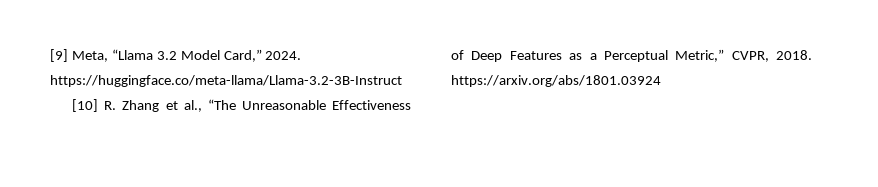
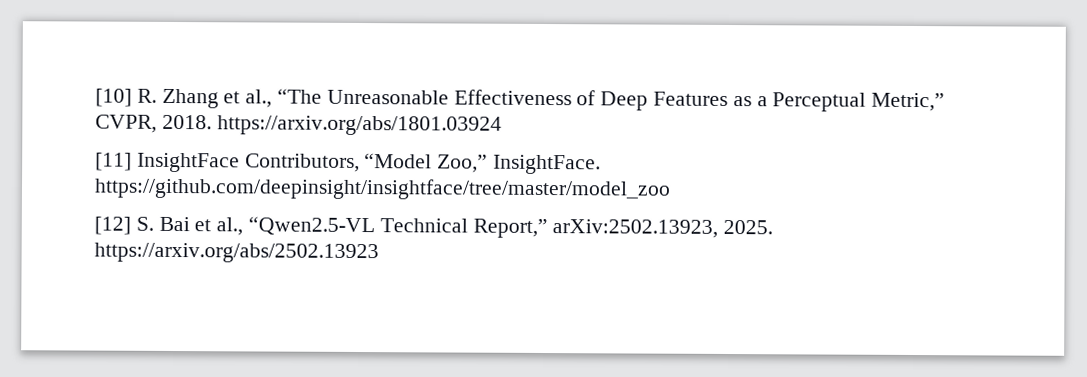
- [9] Meta, “Llama 3.2 Model Card,” 2024. https://huggingface.co/meta-llama/Llama-3.2-3B-Instruct
+ [11] InsightFace Contributors, “Model Zoo,” InsightFace. https://github.com/deepinsight/insightface/tree/master/model_zoo
+ [12] S. Bai et al., “Qwen2.5-VL Technical Report,” arXiv:2502.13923, 2025. https://arxiv.org/abs/2502.13923

